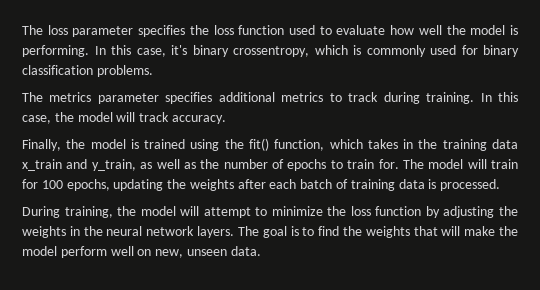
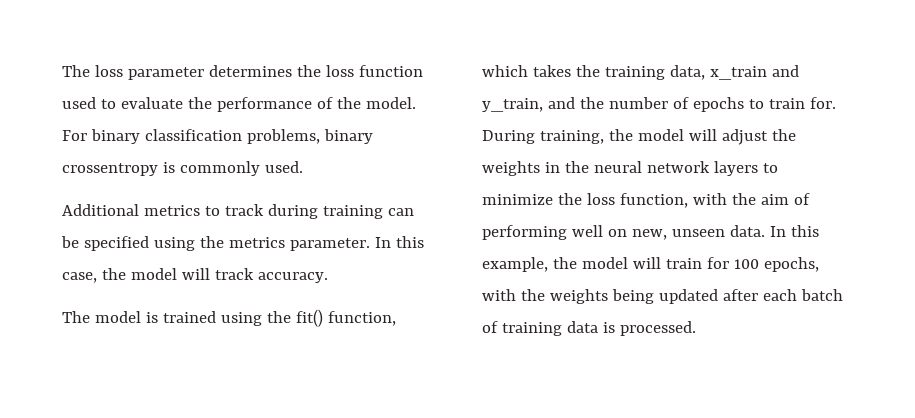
- The loss parameter specifies the loss function used to evaluate how well the model is performing. In this case, it's binary crossentropy, which is commonly used for binary classification problems.
- The metrics parameter specifies additional metrics to track during training.
+ The loss parameter determines the loss function used to evaluate the performance of the model. For binary classification problems, binary crossentropy is commonly used.
+ Additional metrics to track during training can be specified using the metrics parameter.
- Finally, the model is trained using the fit() function, which takes in the training data x_train and y_train, as well as the number of epochs to train for.
+ The model is trained using the fit() function, which takes the training data, x_train and y_train, and the number of epochs to train for.
- The model will train for 100 epochs, updating the weights after each batch of training data is processed.
+ During training, the model will adjust the weights in the neural network layers to minimize the loss function, with the aim of performing well on new, unseen data. In this example, the model will train for 100 epochs, with the weights being updated after each batch of training data is processed.
- During training, the model will attempt to minimize the loss function by adjusting the weights in the neural network layers. The goal is to find the weights that will make the model perform well on new, unseen data.

